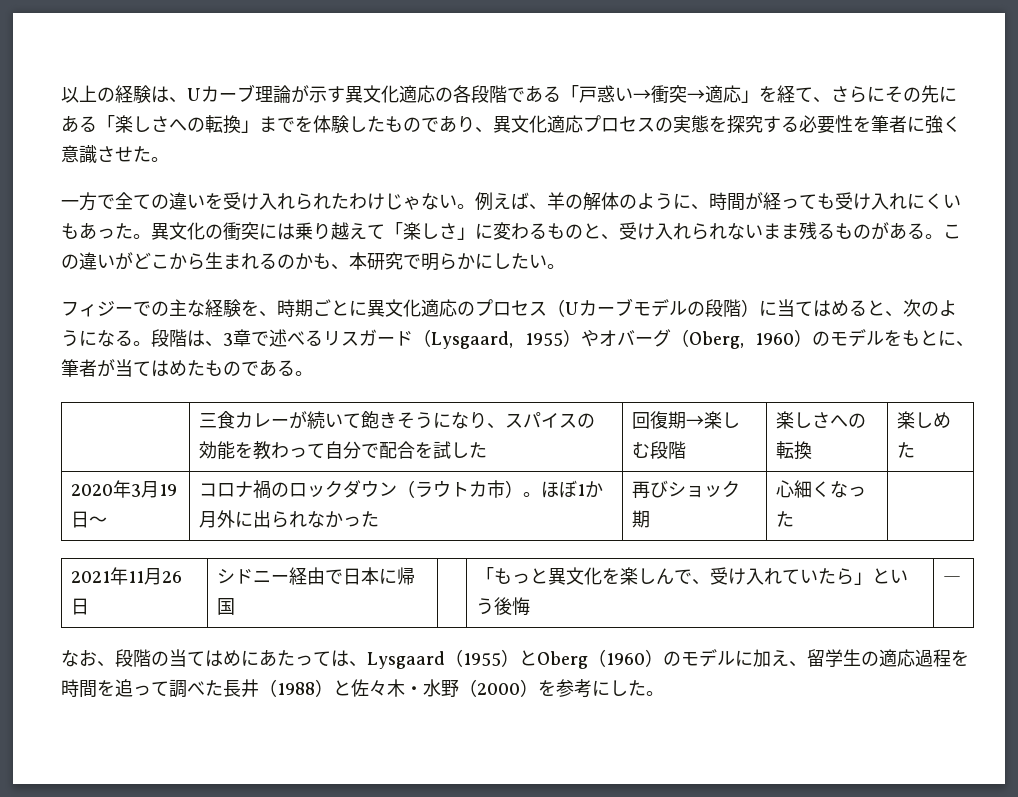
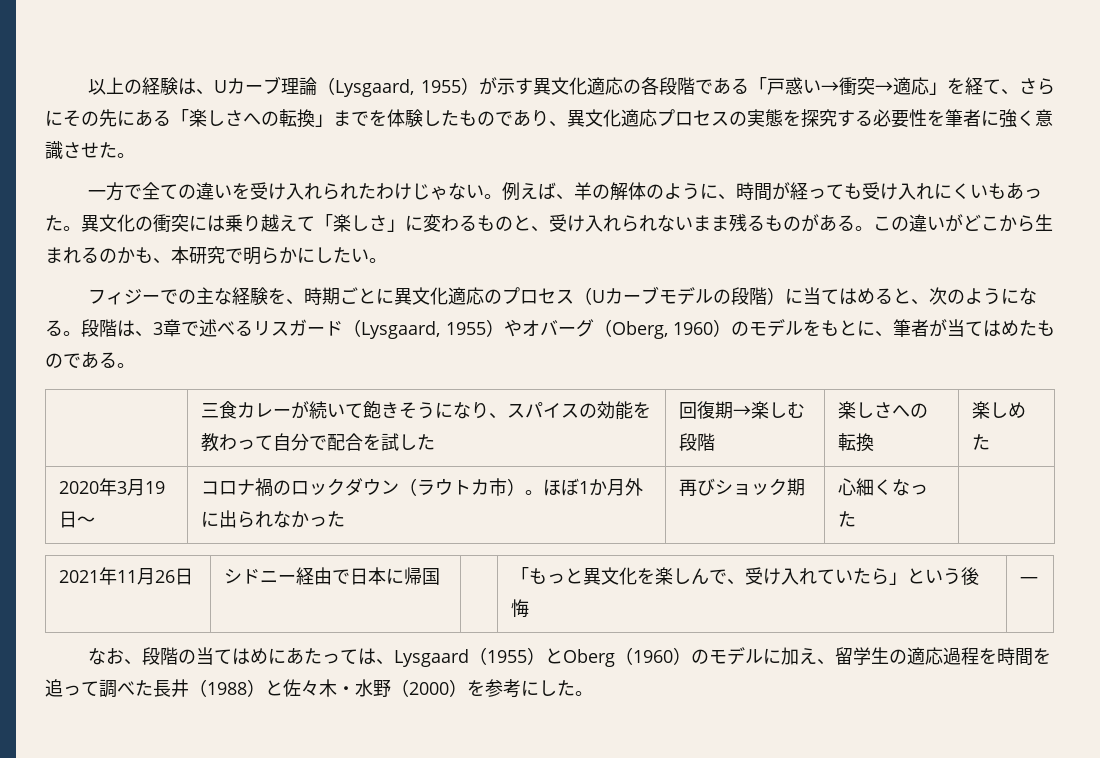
- 以上の経験は、Uカーブ理論が示す異文化適応の各段階である「戸惑い→衝突→適応」を経て、さらにその先にある「楽しさへの転換」までを体験したものであり、異文化適応プロセスの実態を探究する必要性を筆者に強く意識させた。
+ 以上の経験は、Uカーブ理論（Lysgaard, 1955）が示す異文化適応の各段階である「戸惑い→衝突→適応」を経て、さらにその先にある「楽しさへの転換」までを体験したものであり、異文化適応プロセスの実態を探究する必要性を筆者に強く意識させた。

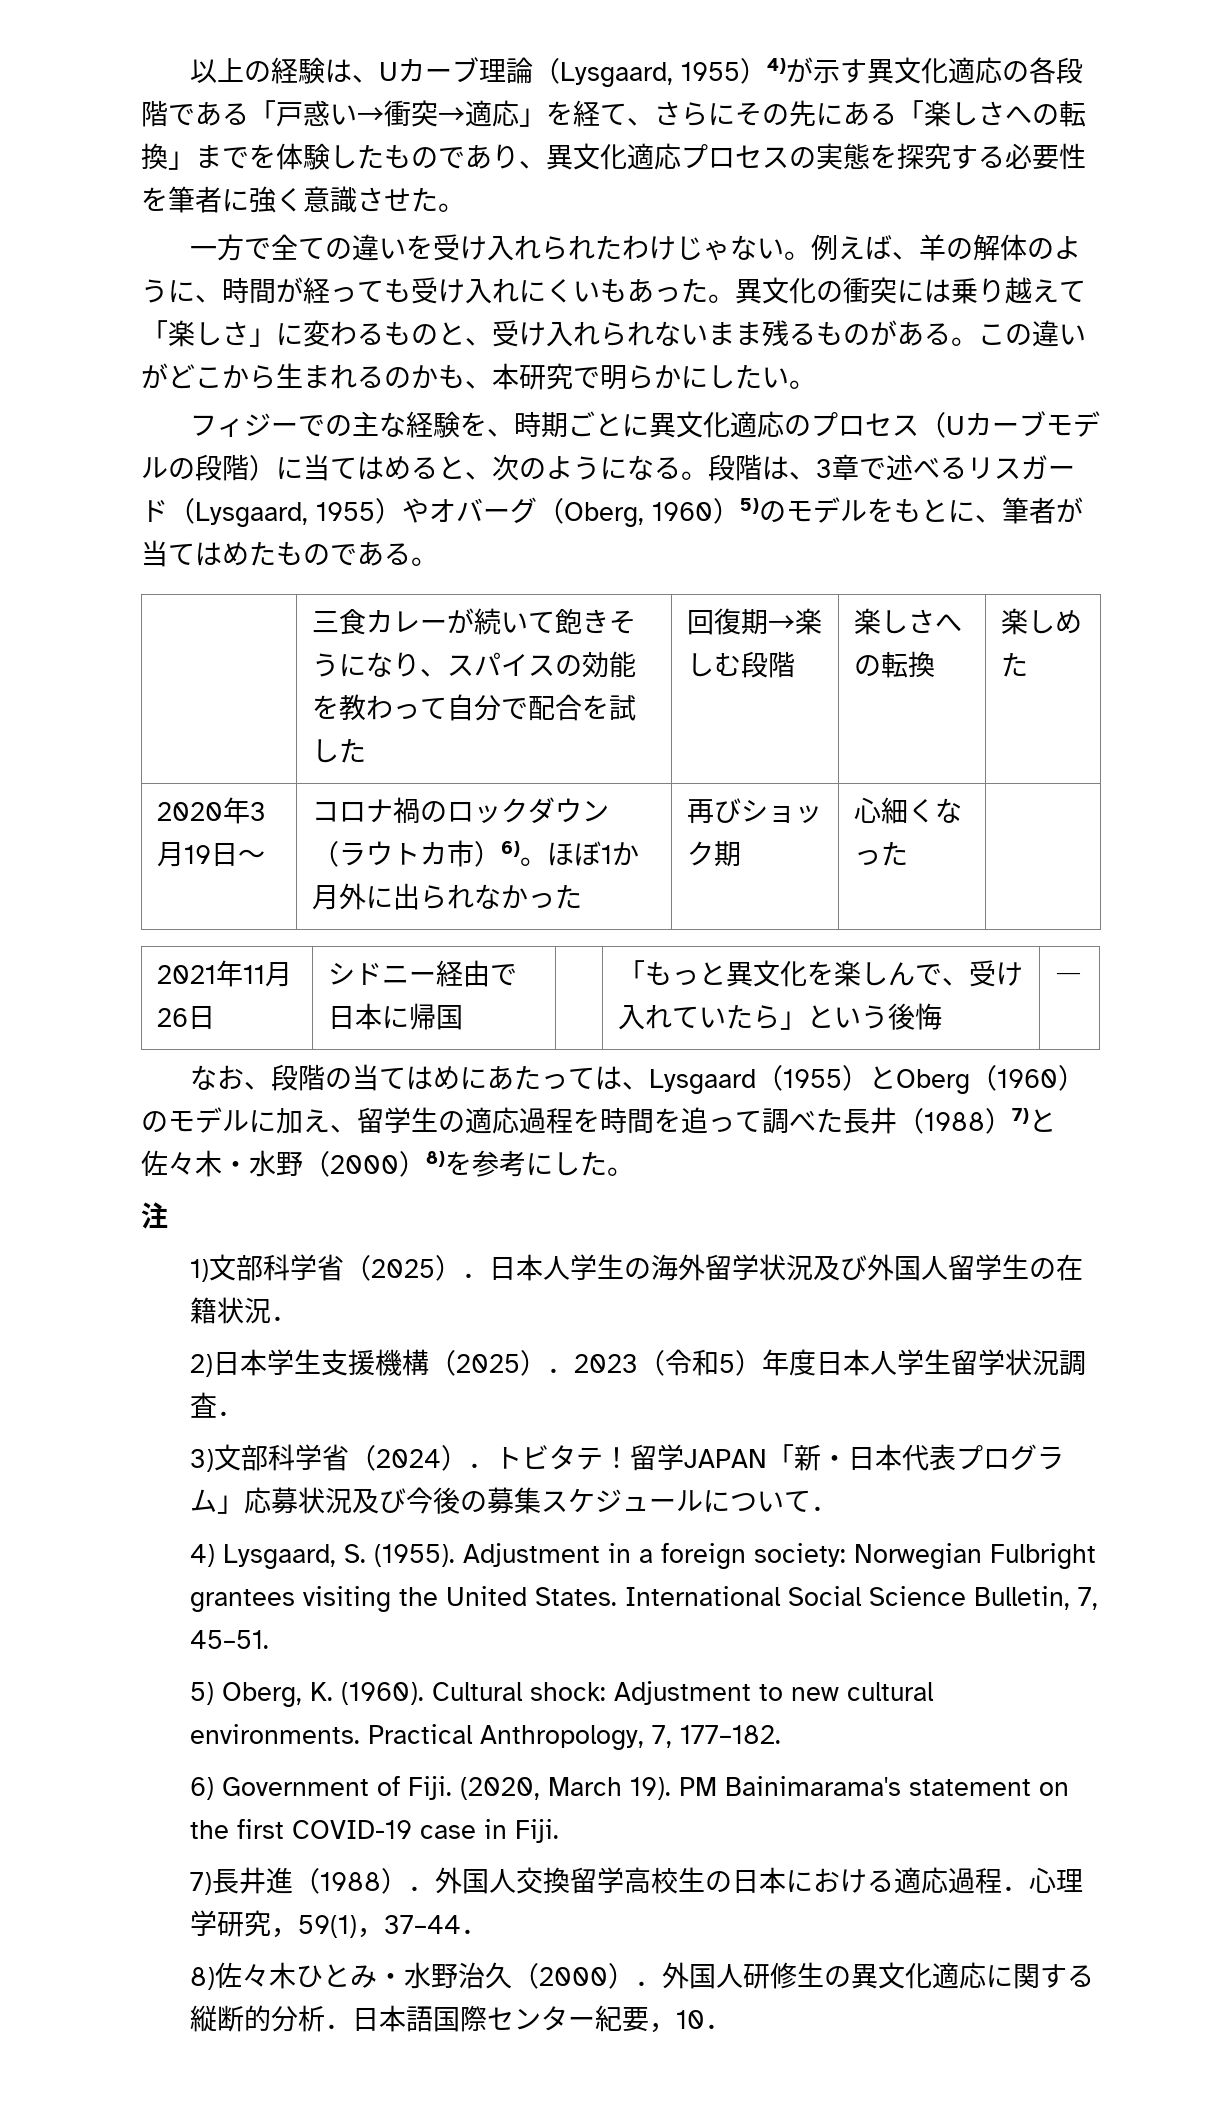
- 以上の経験は、Uカーブ理論（Lysgaard, 1955）が示す異文化適応の各段階である「戸惑い→衝突→適応」を経て、さらにその先にある「楽しさへの転換」までを体験したものであり、異文化適応プロセスの実態を探究する必要性を筆者に強く意識させた。
+ 以上の経験は、Uカーブ理論（Lysgaard, 1955）4)が示す異文化適応の各段階である「戸惑い→衝突→適応」を経て、さらにその先にある「楽しさへの転換」までを体験したものであり、異文化適応プロセスの実態を探究する必要性を筆者に強く意識させた。
- 段階は、3章で述べるリスガード（Lysgaard, 1955）やオバーグ（Oberg, 1960）のモデルをもとに、筆者が当てはめたものである。
+ 段階は、3章で述べるリスガード（Lysgaard, 1955）やオバーグ（Oberg, 1960）5)のモデルをもとに、筆者が当てはめたものである。
- 2020年3月19日〜 | コロナ禍のロックダウン（ラウトカ市）。ほぼ1か月外に出られなかった | 再びショック期 | 心細くなった |
+ 2020年3月19日〜 | コロナ禍のロックダウン（ラウトカ市）6)。ほぼ1か月外に出られなかった | 再びショック期 | 心細くなった |
- なお、段階の当てはめにあたっては、Lysgaard（1955）とOberg（1960）のモデルに加え、留学生の適応過程を時間を追って調べた長井（1988）と佐々木・水野（2000）を参考にした。
+ なお、段階の当てはめにあたっては、Lysgaard（1955）とOberg（1960）のモデルに加え、留学生の適応過程を時間を追って調べた長井（1988）7)と佐々木・水野（2000）8)を参考にした。
+ 注
+ 1)文部科学省（2025）．日本人学生の海外留学状況及び外国人留学生の在籍状況．
+ 2)日本学生支援機構（2025）．2023（令和5）年度日本人学生留学状況調査．
+ 3)文部科学省（2024）．トビタテ！留学JAPAN「新・日本代表プログラム」応募状況及び今後の募集スケジュールについて．
+ 4) Lysgaard, S. (1955). Adjustment in a foreign society: Norwegian Fulbright grantees visiting the United States. International Social Science Bulletin, 7, 45–51.
+ 5) Oberg, K. (1960). Cultural shock: Adjustment to new cultural environments. Practical Anthropology, 7, 177–182.
+ 6) Government of Fiji. (2020, March 19). PM Bainimarama's statement on the first COVID-19 case in Fiji.
+ 7)長井進（1988）．外国人交換留学高校生の日本における適応過程．心理学研究，59(1)，37–44．
+ 8)佐々木ひとみ・水野治久（2000）．外国人研修生の異文化適応に関する縦断的分析．日本語国際センター紀要，10．

